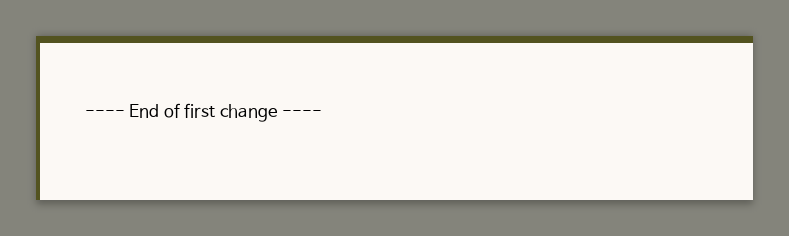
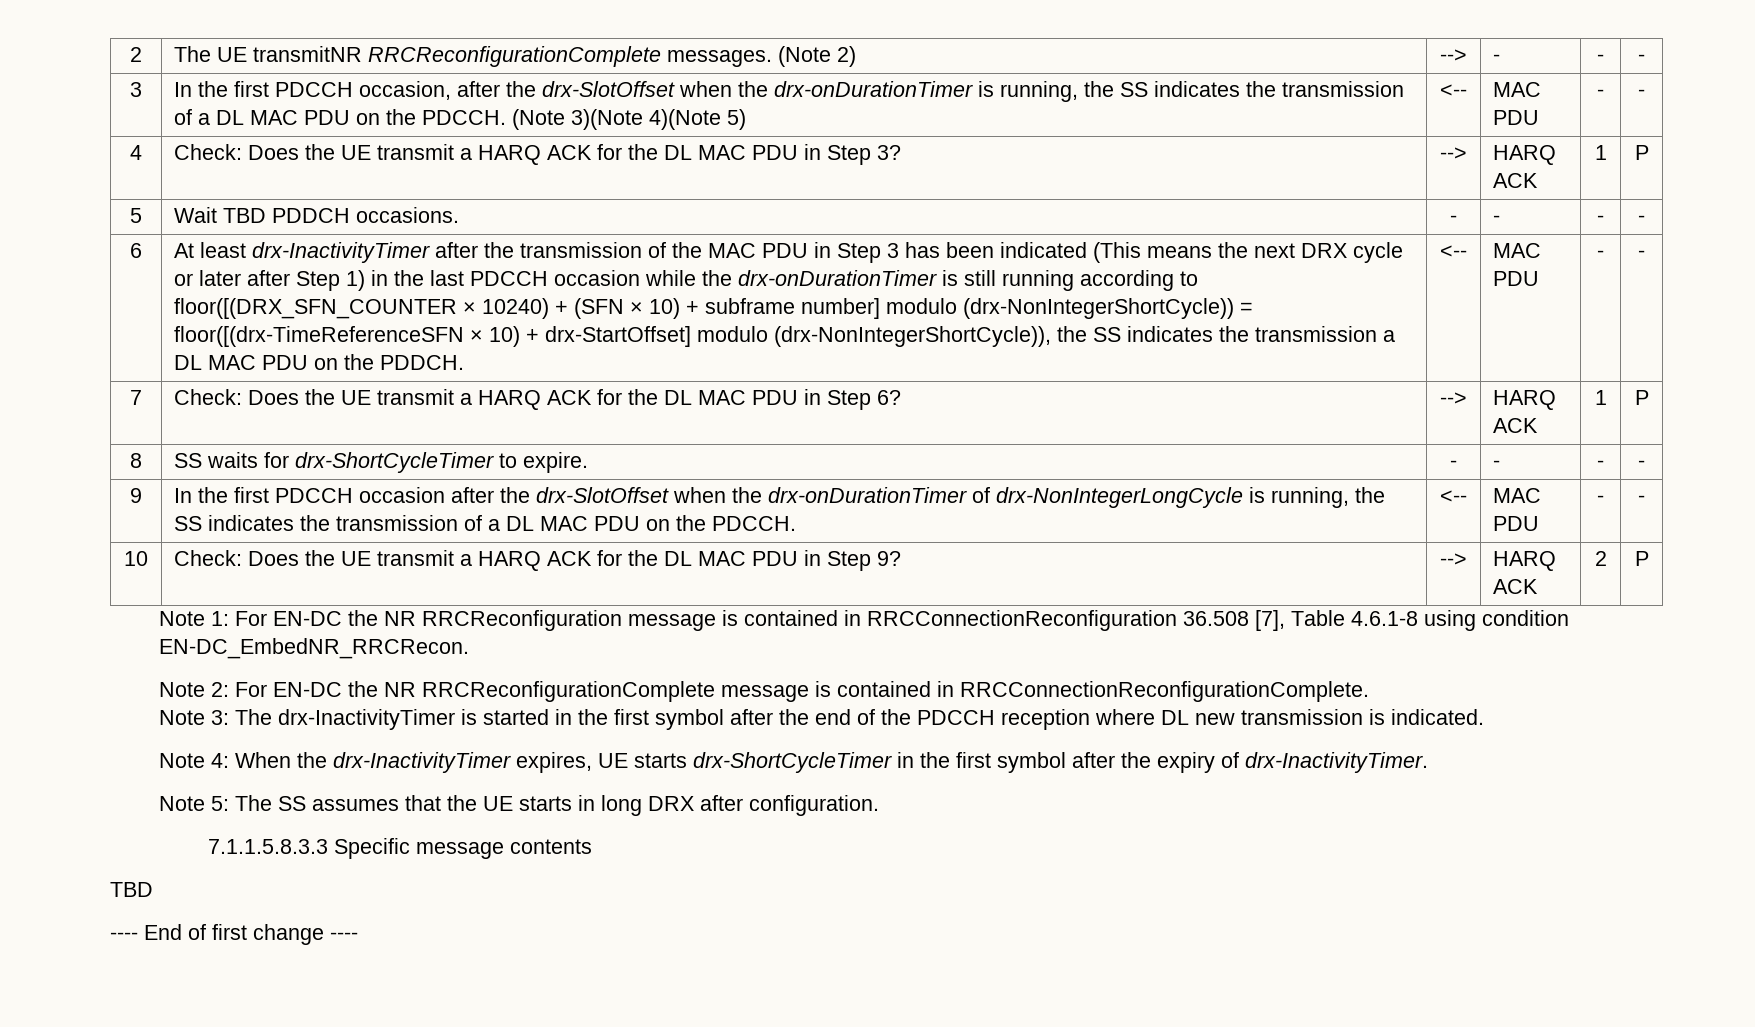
+ 2 | The UE transmitNR RRCReconfigurationComplete messages. (Note 2) | --> | - | - | -
+ 3 | In the first PDCCH occasion, after the drx-SlotOffset when the drx-onDurationTimer is running, the SS indicates the transmission of a DL MAC PDU on the PDCCH. (Note 3)(Note 4)(Note 5) | <-- | MAC PDU | - | -
+ 4 | Check: Does the UE transmit a HARQ ACK for the DL MAC PDU in Step 3? | --> | HARQ ACK | 1 | P
+ 5 | Wait TBD PDDCH occasions. | - | - | - | -
+ 6 | At least drx-InactivityTimer after the transmission of the MAC PDU in Step 3 has been indicated (This means the next DRX cycle or later after Step 1) in the last PDCCH occasion while the drx-onDurationTimer is still running according to floor([(DRX_SFN_COUNTER × 10240) + (SFN × 10) + subframe number] modulo (drx-NonIntegerShortCycle)) = floor([(drx-TimeReferenceSFN × 10) + drx-StartOffset] modulo (drx-NonIntegerShortCycle)), the SS indicates the transmission a DL MAC PDU on the PDDCH. | <-- | MAC PDU | - | -
+ 7 | Check: Does the UE transmit a HARQ ACK for the DL MAC PDU in Step 6? | --> | HARQ ACK | 1 | P
+ 8 | SS waits for drx-ShortCycleTimer to expire. | - | - | - | -
+ 9 | In the first PDCCH occasion after the drx-SlotOffset when the drx-onDurationTimer of drx-NonIntegerLongCycle is running, the SS indicates the transmission of a DL MAC PDU on the PDCCH. | <-- | MAC PDU | - | -
+ 10 | Check: Does the UE transmit a HARQ ACK for the DL MAC PDU in Step 9? | --> | HARQ ACK | 2 | P
+ Note 1: For EN-DC the NR RRCReconfiguration message is contained in RRCConnectionReconfiguration 36.508 [7], Table 4.6.1-8 using condition EN-DC_EmbedNR_RRCRecon.
+ Note 2: For EN-DC the NR RRCReconfigurationComplete message is contained in RRCConnectionReconfigurationComplete.
+ Note 3: The drx-InactivityTimer is started in the first symbol after the end of the PDCCH reception where DL new transmission is indicated.
+ Note 4: When the drx-InactivityTimer expires, UE starts drx-ShortCycleTimer in the first symbol after the expiry of drx-InactivityTimer.
+ Note 5: The SS assumes that the UE starts in long DRX after configuration.
+ 7.1.1.5.8.3.3 Specific message contents
+ TBD

